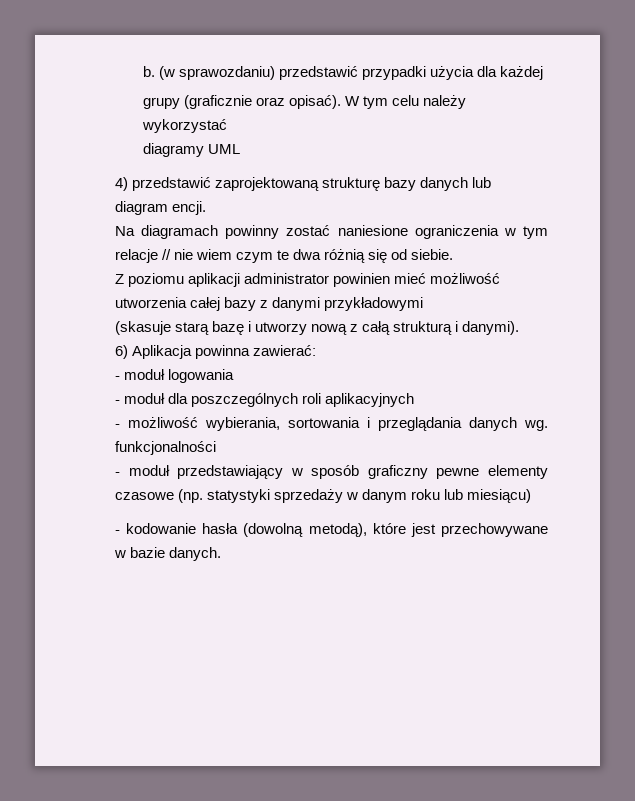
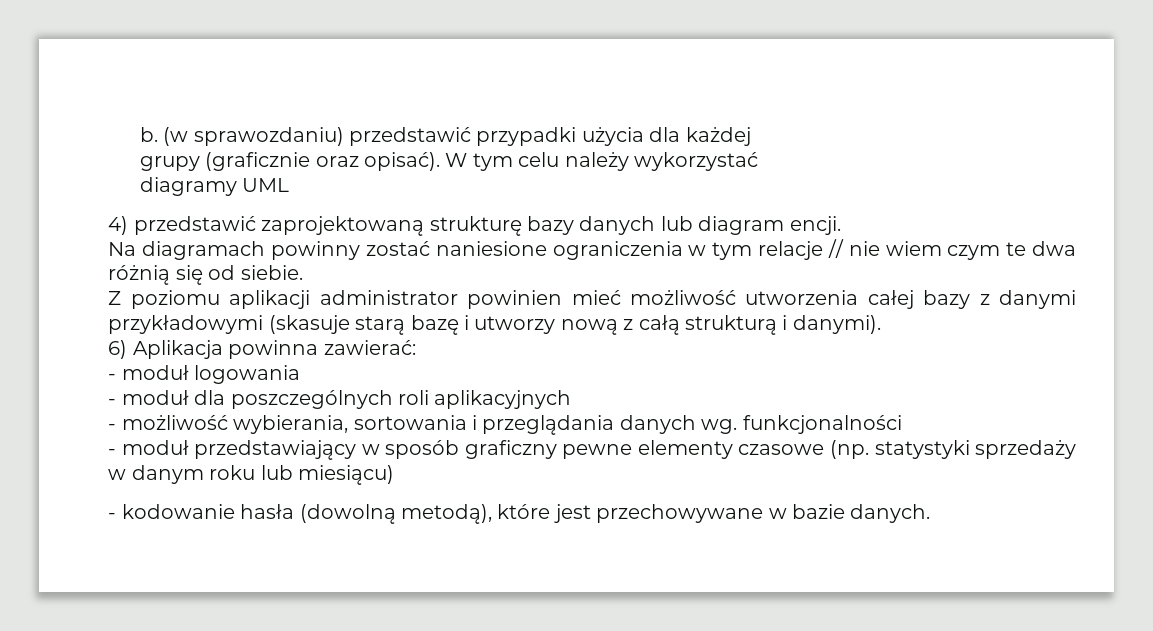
- Z poziomu aplikacji administrator powinien mieć możliwość utworzenia całej bazy z danymi przykładowymi
- (skasuje starą bazę i utworzy nową z całą strukturą i danymi).
+ Z poziomu aplikacji administrator powinien mieć możliwość utworzenia całej bazy z danymi przykładowymi (skasuje starą bazę i utworzy nową z całą strukturą i danymi).

